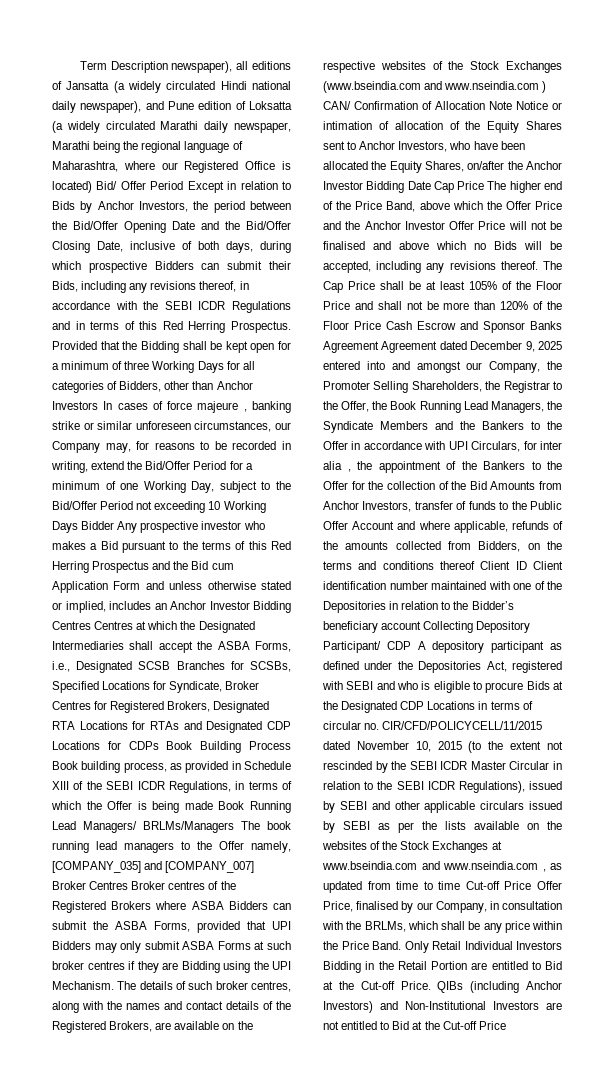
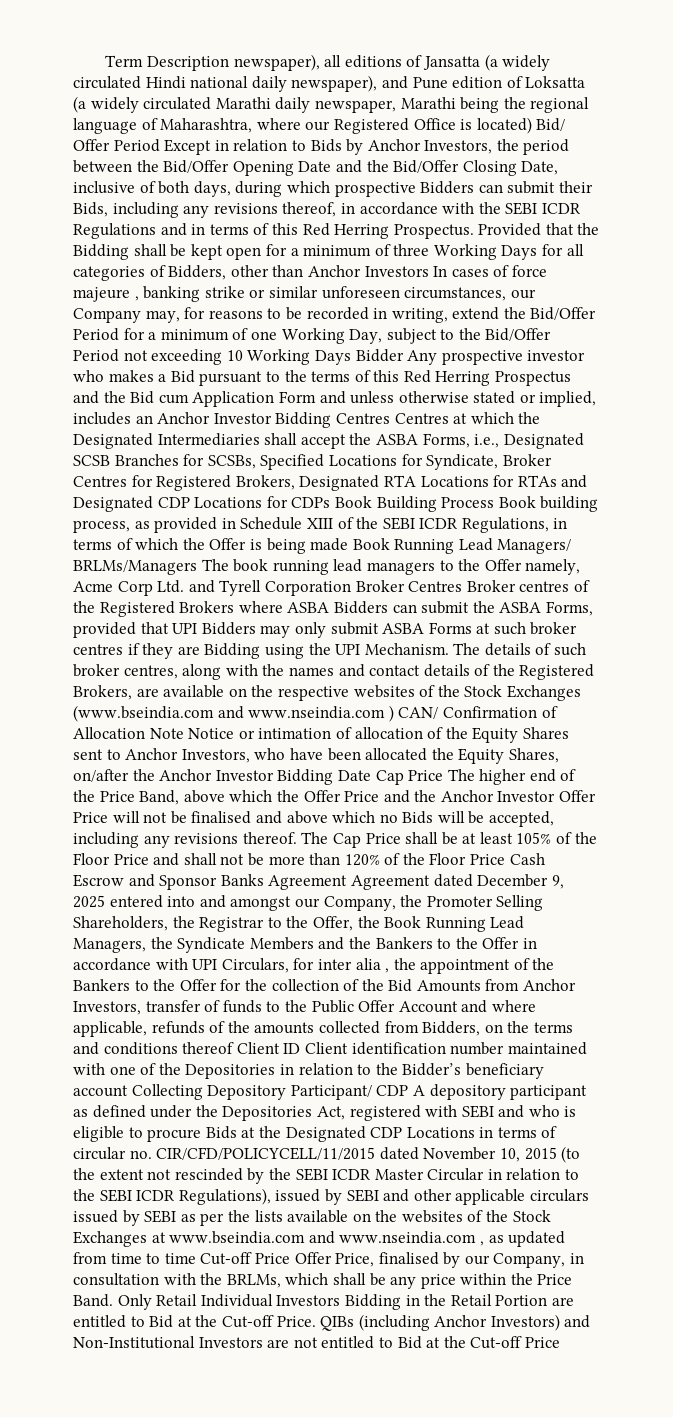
- Provided that the Bidding shall be kept open for a minimum of three Working Days for all categories of Bidders, other than Anchor Investors In cases of force majeure , banking strike or similar unforeseen circumstances, our Company may, for reasons to be recorded in writing, extend the Bid/Offer Period for a minimum of one Working Day, subject to the Bid/Offer Period not exceeding 10 Working Days Bidder Any prospective investor who makes a Bid pursuant to the terms of this Red Herring Prospectus and the Bid cum Application Form and unless otherwise stated or implied, includes an Anchor Investor Bidding Centres Centres at which the Designated Intermediaries shall accept the ASBA Forms, i.e., Designated SCSB Branches for SCSBs, Specified Locations for Syndicate, Broker Centres for Registered Brokers, Designated RTA Locations for RTAs and Designated CDP Locations for CDPs Book Building Process Book building process, as provided in Schedule XIII of the SEBI ICDR Regulations, in terms of which the Offer is being made Book Running Lead Managers/ BRLMs/Managers The book running lead managers to the Offer namely, [COMPANY_035] and [COMPANY_007] Broker Centres Broker centres of the Registered Brokers where ASBA Bidders can submit the ASBA Forms, provided that UPI Bidders may only submit ASBA Forms at such broker centres if they are Bidding using the UPI Mechanism.
+ Provided that the Bidding shall be kept open for a minimum of three Working Days for all categories of Bidders, other than Anchor Investors In cases of force majeure , banking strike or similar unforeseen circumstances, our Company may, for reasons to be recorded in writing, extend the Bid/Offer Period for a minimum of one Working Day, subject to the Bid/Offer Period not exceeding 10 Working Days Bidder Any prospective investor who makes a Bid pursuant to the terms of this Red Herring Prospectus and the Bid cum Application Form and unless otherwise stated or implied, includes an Anchor Investor Bidding Centres Centres at which the Designated Intermediaries shall accept the ASBA Forms, i.e., Designated SCSB Branches for SCSBs, Specified Locations for Syndicate, Broker Centres for Registered Brokers, Designated RTA Locations for RTAs and Designated CDP Locations for CDPs Book Building Process Book building process, as provided in Schedule XIII of the SEBI ICDR Regulations, in terms of which the Offer is being made Book Running Lead Managers/ BRLMs/Managers The book running lead managers to the Offer namely, Acme Corp Ltd. and Tyrell Corporation Broker Centres Broker centres of the Registered Brokers where ASBA Bidders can submit the ASBA Forms, provided that UPI Bidders may only submit ASBA Forms at such broker centres if they are Bidding using the UPI Mechanism.

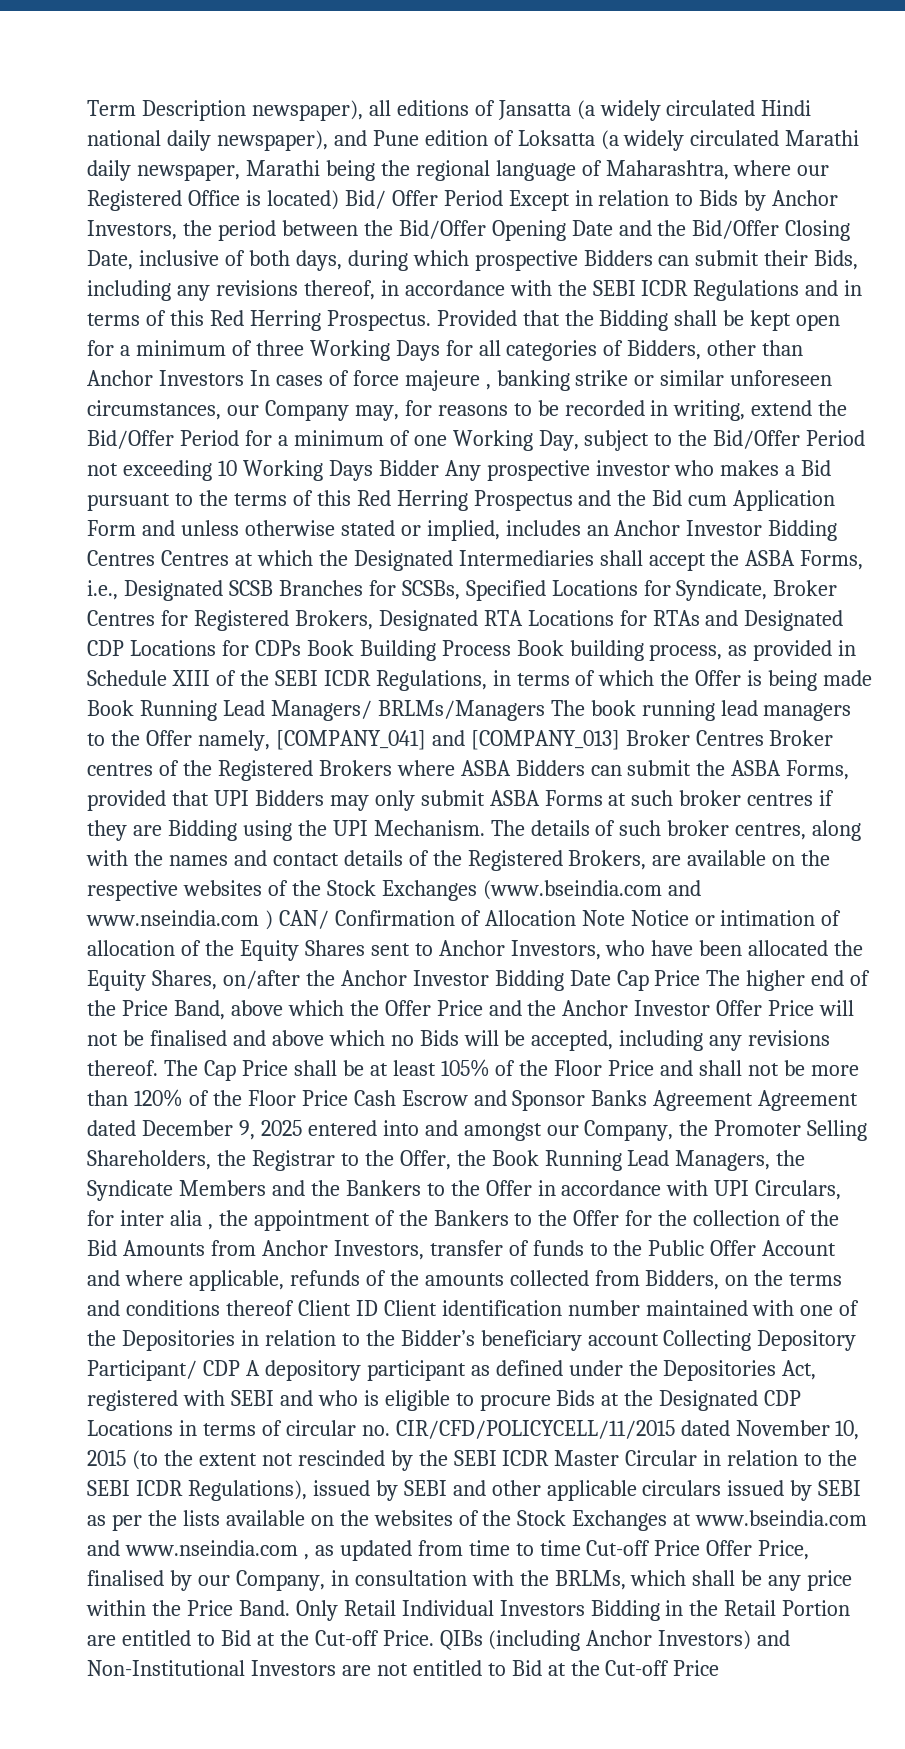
- Provided that the Bidding shall be kept open for a minimum of three Working Days for all categories of Bidders, other than Anchor Investors In cases of force majeure , banking strike or similar unforeseen circumstances, our Company may, for reasons to be recorded in writing, extend the Bid/Offer Period for a minimum of one Working Day, subject to the Bid/Offer Period not exceeding 10 Working Days Bidder Any prospective investor who makes a Bid pursuant to the terms of this Red Herring Prospectus and the Bid cum Application Form and unless otherwise stated or implied, includes an Anchor Investor Bidding Centres Centres at which the Designated Intermediaries shall accept the ASBA Forms, i.e., Designated SCSB Branches for SCSBs, Specified Locations for Syndicate, Broker Centres for Registered Brokers, Designated RTA Locations for RTAs and Designated CDP Locations for CDPs Book Building Process Book building process, as provided in Schedule XIII of the SEBI ICDR Regulations, in terms of which the Offer is being made Book Running Lead Managers/ BRLMs/Managers The book running lead managers to the Offer namely, Acme Corp Ltd. and Tyrell Corporation Broker Centres Broker centres of the Registered Brokers where ASBA Bidders can submit the ASBA Forms, provided that UPI Bidders may only submit ASBA Forms at such broker centres if they are Bidding using the UPI Mechanism.
+ Provided that the Bidding shall be kept open for a minimum of three Working Days for all categories of Bidders, other than Anchor Investors In cases of force majeure , banking strike or similar unforeseen circumstances, our Company may, for reasons to be recorded in writing, extend the Bid/Offer Period for a minimum of one Working Day, subject to the Bid/Offer Period not exceeding 10 Working Days Bidder Any prospective investor who makes a Bid pursuant to the terms of this Red Herring Prospectus and the Bid cum Application Form and unless otherwise stated or implied, includes an Anchor Investor Bidding Centres Centres at which the Designated Intermediaries shall accept the ASBA Forms, i.e., Designated SCSB Branches for SCSBs, Specified Locations for Syndicate, Broker Centres for Registered Brokers, Designated RTA Locations for RTAs and Designated CDP Locations for CDPs Book Building Process Book building process, as provided in Schedule XIII of the SEBI ICDR Regulations, in terms of which the Offer is being made Book Running Lead Managers/ BRLMs/Managers The book running lead managers to the Offer namely, [COMPANY_041] and [COMPANY_013] Broker Centres Broker centres of the Registered Brokers where ASBA Bidders can submit the ASBA Forms, provided that UPI Bidders may only submit ASBA Forms at such broker centres if they are Bidding using the UPI Mechanism.

